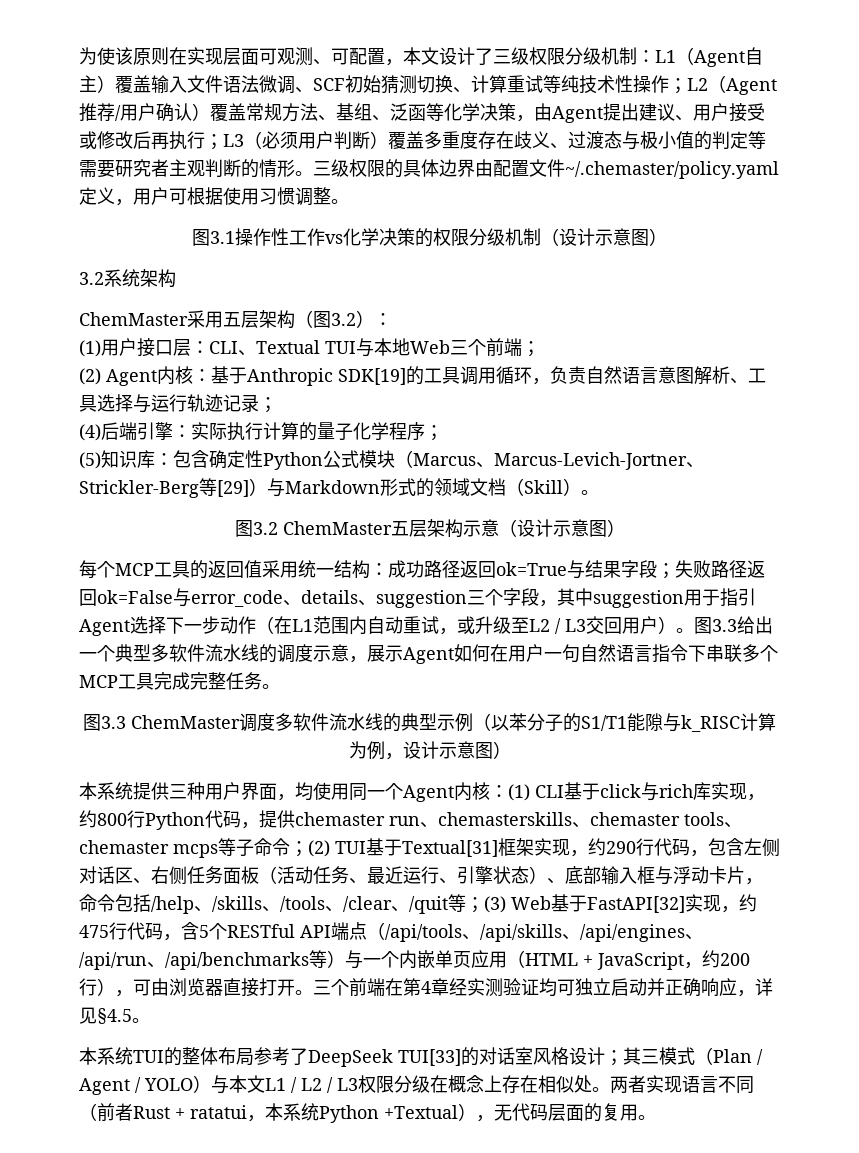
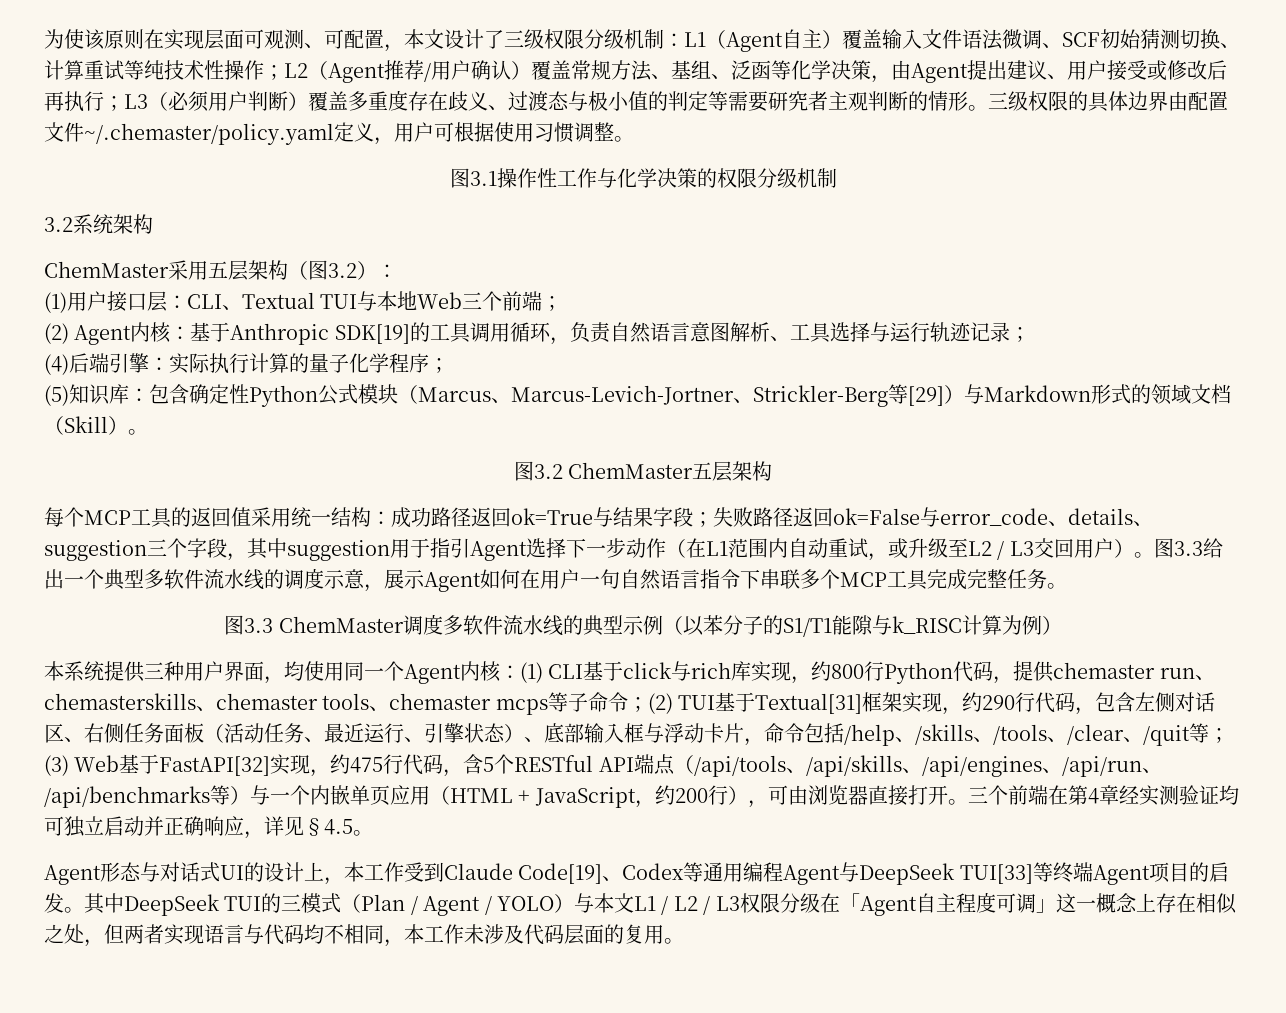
- 图3.1操作性工作vs化学决策的权限分级机制（设计示意图）
+ 图3.1操作性工作与化学决策的权限分级机制
- 图3.2 ChemMaster五层架构示意（设计示意图）
+ 图3.2 ChemMaster五层架构
- 图3.3 ChemMaster调度多软件流水线的典型示例（以苯分子的S1/T1能隙与k_RISC计算为例，设计示意图）
+ 图3.3 ChemMaster调度多软件流水线的典型示例（以苯分子的S1/T1能隙与k_RISC计算为例）
- 本系统TUI的整体布局参考了DeepSeek TUI[33]的对话室风格设计；其三模式（Plan / Agent / YOLO）与本文L1 / L2 / L3权限分级在概念上存在相似处。两者实现语言不同（前者Rust + ratatui，本系统Python +Textual），无代码层面的复用。
+ Agent形态与对话式UI的设计上，本工作受到Claude Code[19]、Codex等通用编程Agent与DeepSeek TUI[33]等终端Agent项目的启发。其中DeepSeek TUI的三模式（Plan / Agent / YOLO）与本文L1 / L2 / L3权限分级在「Agent自主程度可调」这一概念上存在相似之处，但两者实现语言与代码均不相同，本工作未涉及代码层面的复用。

